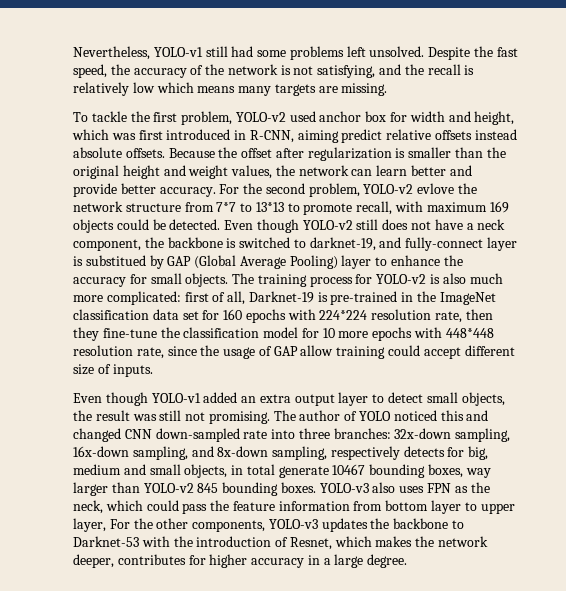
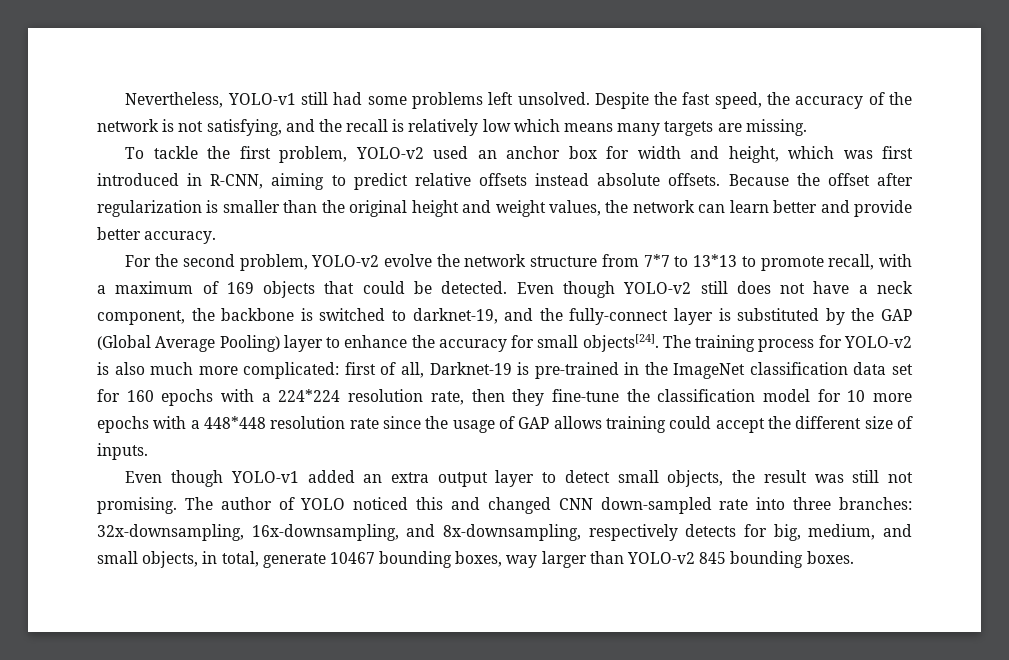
- To tackle the first problem, YOLO-v2 used anchor box for width and height, which was first introduced in R-CNN, aiming predict relative offsets instead absolute offsets.
+ To tackle the first problem, YOLO-v2 used an anchor box for width and height, which was first introduced in R-CNN, aiming to predict relative offsets instead absolute offsets.
- Because the offset after regularization is smaller than the original height and weight values, the network can learn better and provide better accuracy. For the second problem, YOLO-v2 evlove the network structure from 7*7 to 13*13 to promote recall, with maximum 169 objects could be detected.
+ Because the offset after regularization is smaller than the original height and weight values, the network can learn better and provide better accuracy.
+ For the second problem, YOLO-v2 evolve the network structure from 7*7 to 13*13 to promote recall, with a maximum of 169 objects that could be detected.
- Even though YOLO-v2 still does not have a neck component, the backbone is switched to darknet-19, and fully-connect layer is substitued by GAP (Global Average Pooling) layer to enhance the accuracy for small objects.
+ Even though YOLO-v2 still does not have a neck component, the backbone is switched to darknet-19, and the fully-connect layer is substituted by the GAP (Global Average Pooling) layer to enhance the accuracy for small objects[24].
- The training process for YOLO-v2 is also much more complicated: first of all, Darknet-19 is pre-trained in the ImageNet classification data set for 160 epochs with 224*224 resolution rate, then they fine-tune the classification model for 10 more epochs with 448*448 resolution rate, since the usage of GAP allow training could accept different size of inputs.
+ The training process for YOLO-v2 is also much more complicated: first of all, Darknet-19 is pre-trained in the ImageNet classification data set for 160 epochs with a 224*224 resolution rate, then they fine-tune the classification model for 10 more epochs with a 448*448 resolution rate since the usage of GAP allows training could accept the different size of inputs.
- The author of YOLO noticed this and changed CNN down-sampled rate into three branches: 32x-down sampling, 16x-down sampling, and 8x-down sampling, respectively detects for big, medium and small objects, in total generate 10467 bounding boxes, way larger than YOLO-v2 845 bounding boxes. YOLO-v3 also uses FPN as the neck, which could pass the feature information from bottom layer to upper layer, For the other components, YOLO-v3 updates the backbone to Darknet-53 with the introduction of Resnet, which makes the network deeper, contributes for higher accuracy in a large degree.
+ The author of YOLO noticed this and changed CNN down-sampled rate into three branches: 32x-downsampling, 16x-downsampling, and 8x-downsampling, respectively detects for big, medium, and small objects, in total, generate 10467 bounding boxes, way larger than YOLO-v2 845 bounding boxes.

